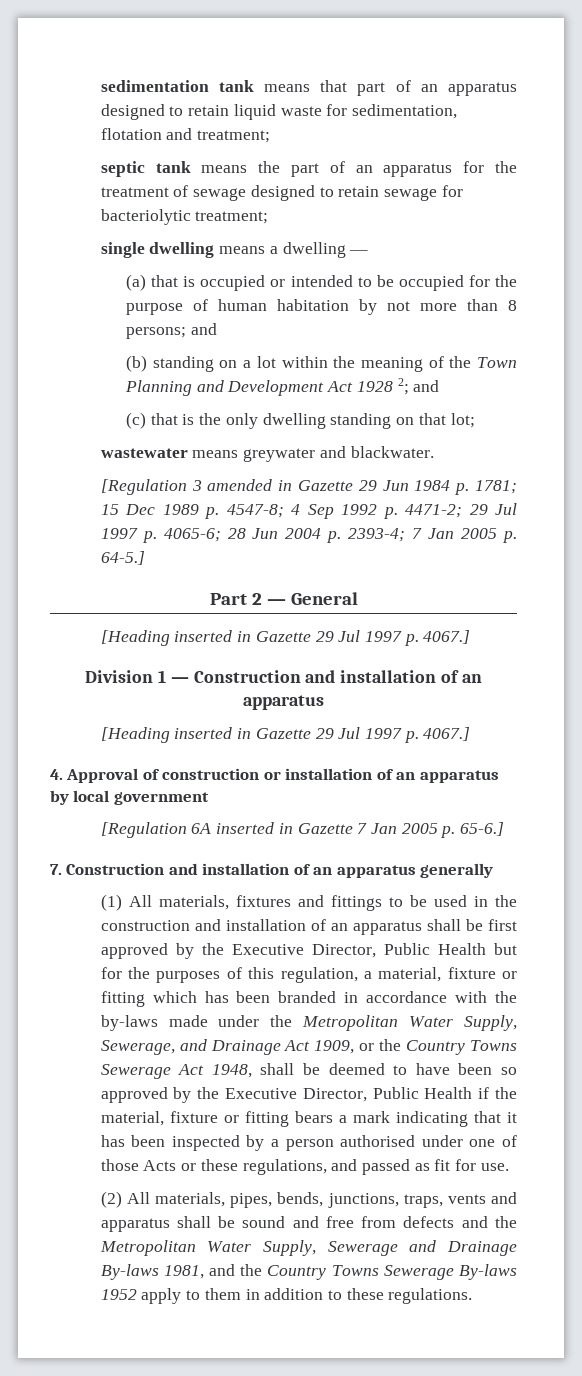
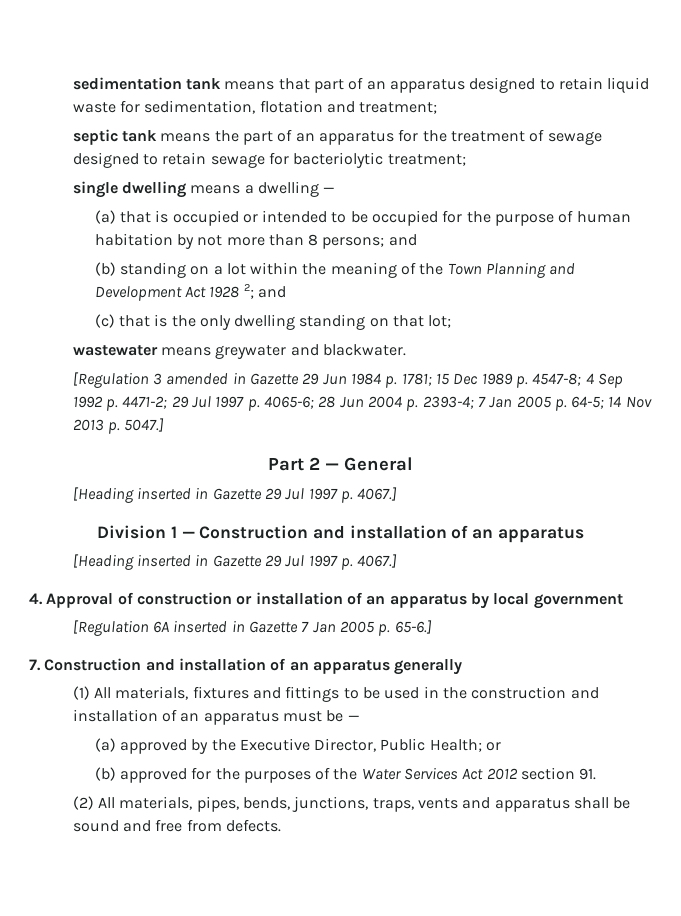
- [Regulation 3 amended in Gazette 29 Jun 1984 p. 1781; 15 Dec 1989 p. 4547-8; 4 Sep 1992 p. 4471-2; 29 Jul 1997 p. 4065-6; 28 Jun 2004 p. 2393-4; 7 Jan 2005 p. 64-5.]
+ [Regulation 3 amended in Gazette 29 Jun 1984 p. 1781; 15 Dec 1989 p. 4547-8; 4 Sep 1992 p. 4471-2; 29 Jul 1997 p. 4065-6; 28 Jun 2004 p. 2393-4; 7 Jan 2005 p. 64-5; 14 Nov 2013 p. 5047.]
- (1) All materials, fixtures and fittings to be used in the construction and installation of an apparatus shall be first approved by the Executive Director, Public Health but for the purposes of this regulation, a material, fixture or fitting which has been branded in accordance with the by-laws made under the Metropolitan Water Supply, Sewerage, and Drainage Act 1909, or the Country Towns Sewerage Act 1948, shall be deemed to have been so approved by the Executive Director, Public Health if the material, fixture or fitting bears a mark indicating that it has been inspected by a person authorised under one of those Acts or these regulations, and passed as fit for use.
+ (1) All materials, fixtures and fittings to be used in the construction and installation of an apparatus must be —
+ (a) approved by the Executive Director, Public Health; or
+ (b) approved for the purposes of the Water Services Act 2012 section 91.
- (2) All materials, pipes, bends, junctions, traps, vents and apparatus shall be sound and free from defects and the Metropolitan Water Supply, Sewerage and Drainage By-laws 1981, and the Country Towns Sewerage By-laws 1952 apply to them in addition to these regulations.
+ (2) All materials, pipes, bends, junctions, traps, vents and apparatus shall be sound and free from defects.

